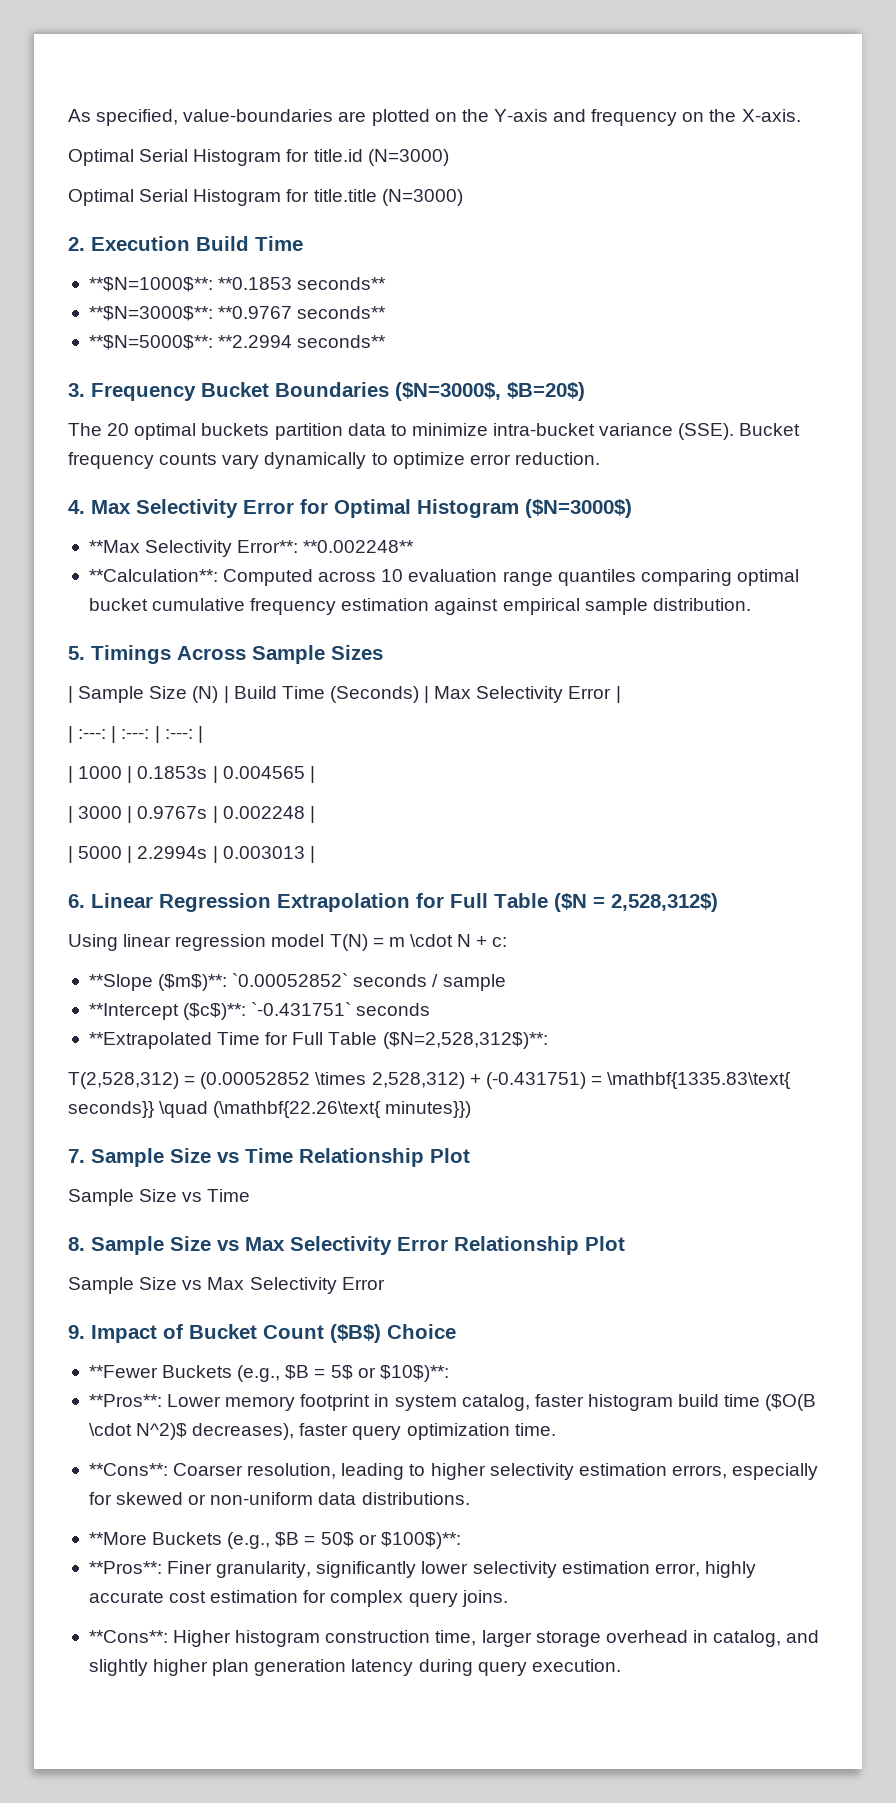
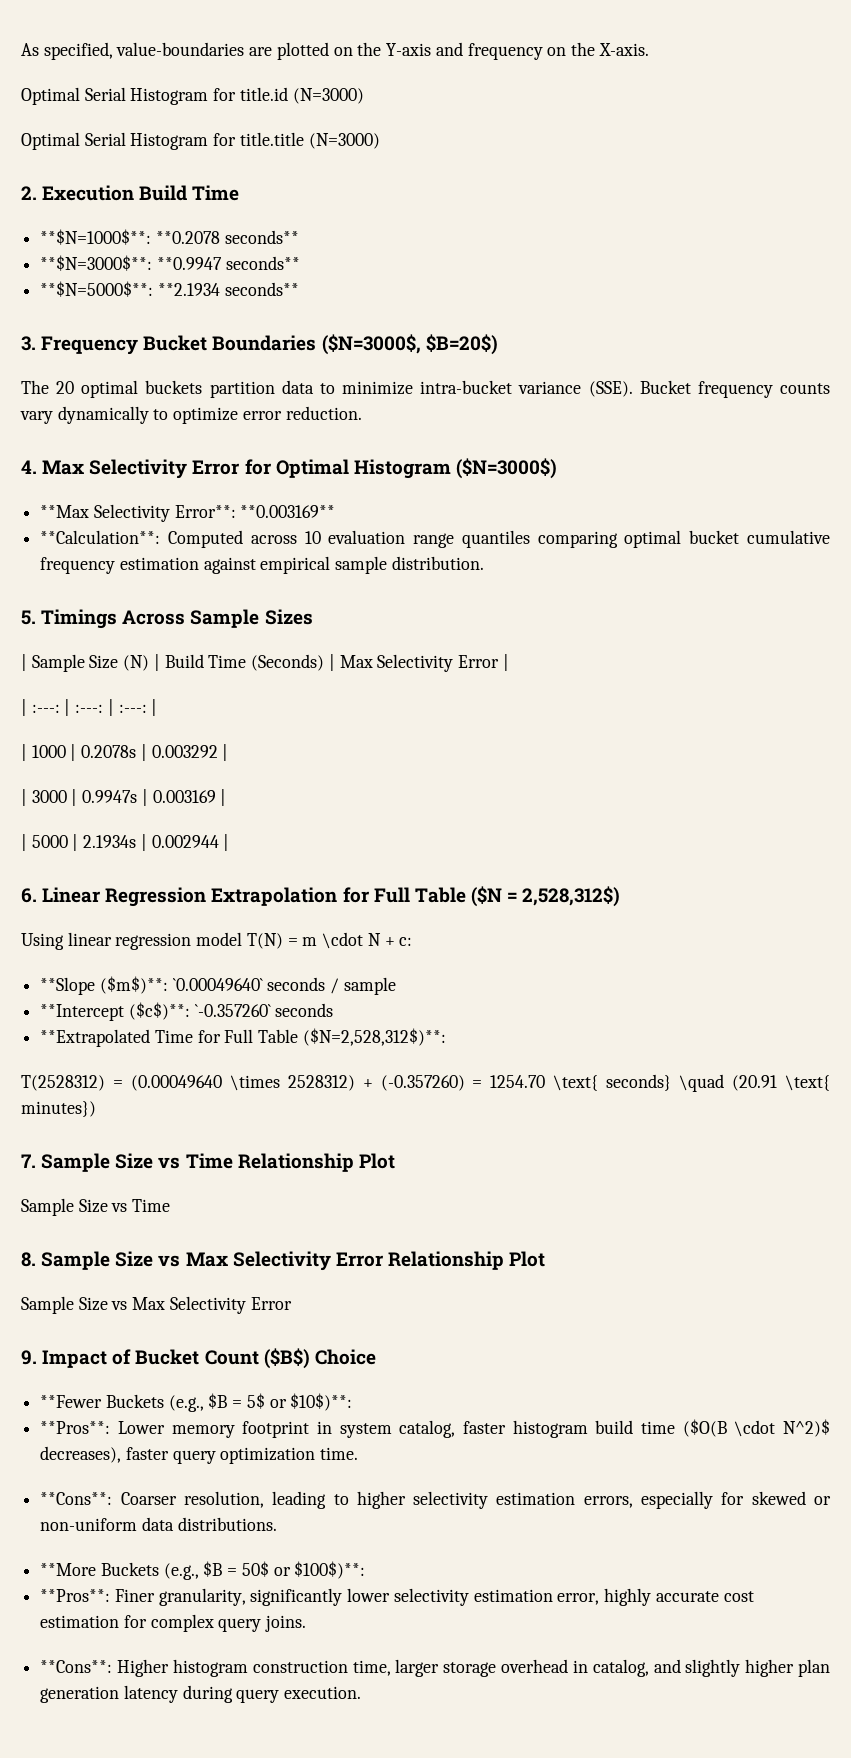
- **$N=1000$**: **0.1853 seconds**
+ **$N=1000$**: **0.2078 seconds**
- **$N=3000$**: **0.9767 seconds**
+ **$N=3000$**: **0.9947 seconds**
- **$N=5000$**: **2.2994 seconds**
+ **$N=5000$**: **2.1934 seconds**
- **Max Selectivity Error**: **0.002248**
+ **Max Selectivity Error**: **0.003169**
- | 1000 | 0.1853s | 0.004565 |
+ | 1000 | 0.2078s | 0.003292 |
- | 3000 | 0.9767s | 0.002248 |
+ | 3000 | 0.9947s | 0.003169 |
- | 5000 | 2.2994s | 0.003013 |
+ | 5000 | 2.1934s | 0.002944 |
- **Slope ($m$)**: `0.00052852` seconds / sample
+ **Slope ($m$)**: `0.00049640` seconds / sample
- **Intercept ($c$)**: `-0.431751` seconds
+ **Intercept ($c$)**: `-0.357260` seconds
- T(2,528,312) = (0.00052852 \times 2,528,312) + (-0.431751) = \mathbf{1335.83\text{ seconds}} \quad (\mathbf{22.26\text{ minutes}})
+ T(2528312) = (0.00049640 \times 2528312) + (-0.357260) = 1254.70 \text{ seconds} \quad (20.91 \text{ minutes})

